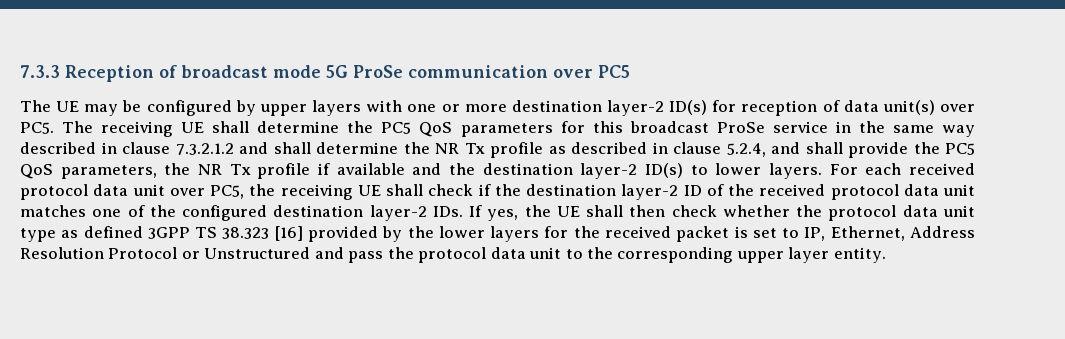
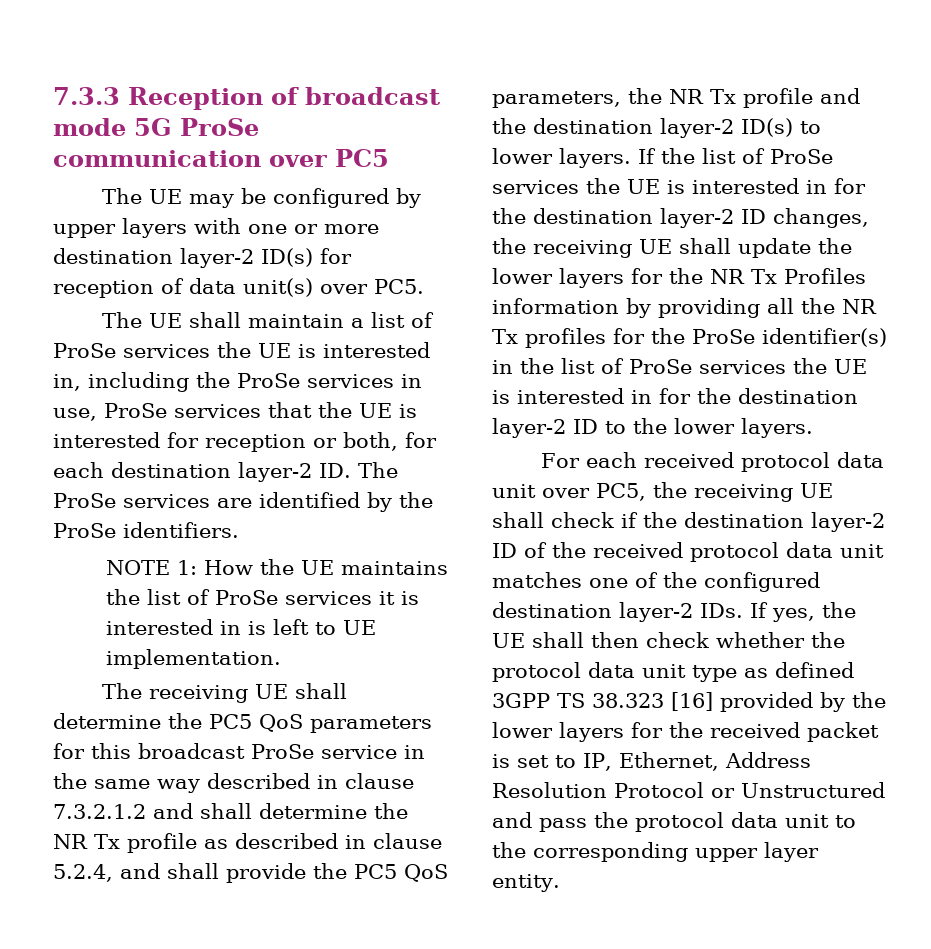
- The UE may be configured by upper layers with one or more destination layer-2 ID(s) for reception of data unit(s) over PC5. The receiving UE shall determine the PC5 QoS parameters for this broadcast ProSe service in the same way described in clause 7.3.2.1.2 and shall determine the NR Tx profile as described in clause 5.2.4, and shall provide the PC5 QoS parameters, the NR Tx profile if available and the destination layer-2 ID(s) to lower layers. For each received protocol data unit over PC5, the receiving UE shall check if the destination layer-2 ID of the received protocol data unit matches one of the configured destination layer-2 IDs. If yes, the UE shall then check whether the protocol data unit type as defined 3GPP TS 38.323 [16] provided by the lower layers for the received packet is set to IP, Ethernet, Address Resolution Protocol or Unstructured and pass the protocol data unit to the corresponding upper layer entity.
+ The UE may be configured by upper layers with one or more destination layer-2 ID(s) for reception of data unit(s) over PC5.
+ The UE shall maintain a list of ProSe services the UE is interested in, including the ProSe services in use, ProSe services that the UE is interested for reception or both, for each destination layer-2 ID. The ProSe services are identified by the ProSe identifiers.
+ NOTE 1: How the UE maintains the list of ProSe services it is interested in is left to UE implementation.
+ The receiving UE shall determine the PC5 QoS parameters for this broadcast ProSe service in the same way described in clause 7.3.2.1.2 and shall determine the NR Tx profile as described in clause 5.2.4, and shall provide the PC5 QoS parameters, the NR Tx profile and the destination layer-2 ID(s) to lower layers. If the list of ProSe services the UE is interested in for the destination layer-2 ID changes, the receiving UE shall update the lower layers for the NR Tx Profiles information by providing all the NR Tx profiles for the ProSe identifier(s) in the list of ProSe services the UE is interested in for the destination layer-2 ID to the lower layers.
+ For each received protocol data unit over PC5, the receiving UE shall check if the destination layer-2 ID of the received protocol data unit matches one of the configured destination layer-2 IDs. If yes, the UE shall then check whether the protocol data unit type as defined 3GPP TS 38.323 [16] provided by the lower layers for the received packet is set to IP, Ethernet, Address Resolution Protocol or Unstructured and pass the protocol data unit to the corresponding upper layer entity.

